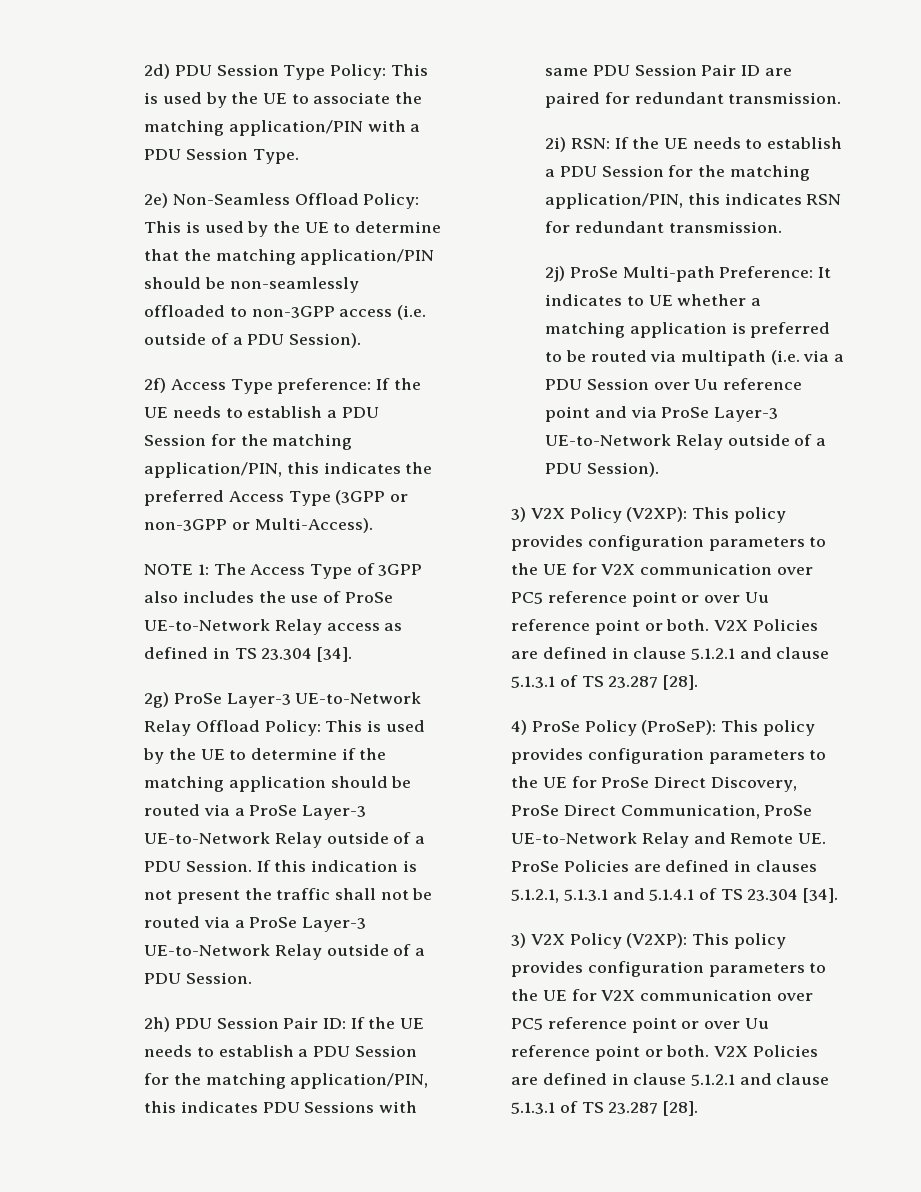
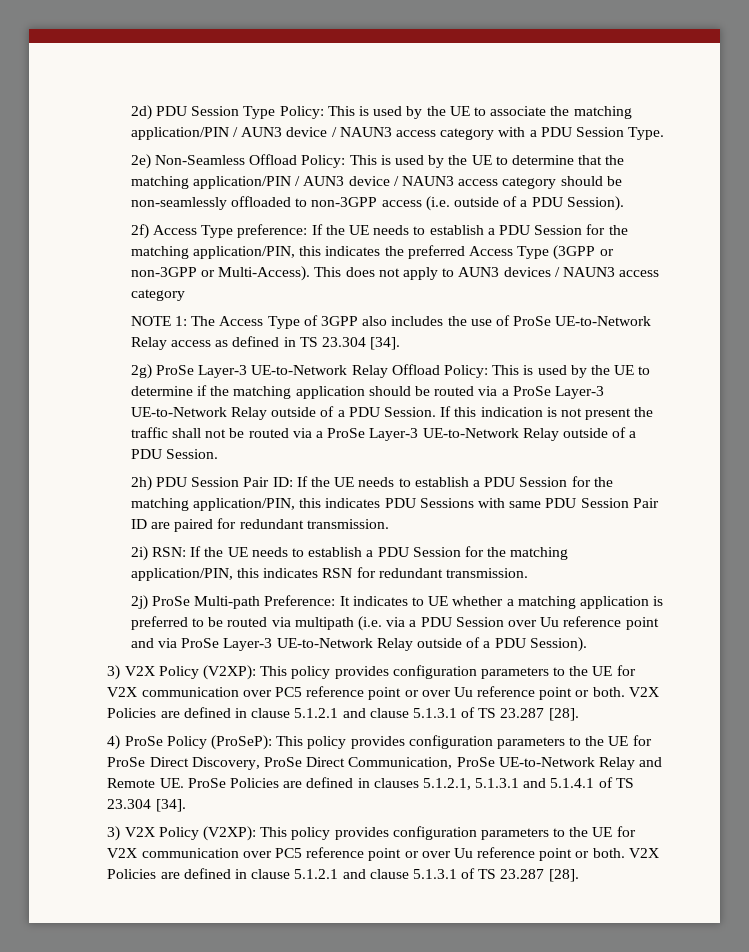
- 2d) PDU Session Type Policy: This is used by the UE to associate the matching application/PIN with a PDU Session Type.
+ 2d) PDU Session Type Policy: This is used by the UE to associate the matching application/PIN / AUN3 device / NAUN3 access category with a PDU Session Type.
- 2e) Non-Seamless Offload Policy: This is used by the UE to determine that the matching application/PIN should be non-seamlessly offloaded to non-3GPP access (i.e. outside of a PDU Session).
+ 2e) Non-Seamless Offload Policy: This is used by the UE to determine that the matching application/PIN / AUN3 device / NAUN3 access category should be non-seamlessly offloaded to non-3GPP access (i.e. outside of a PDU Session).
+ This does not apply to AUN3 devices / NAUN3 access category

